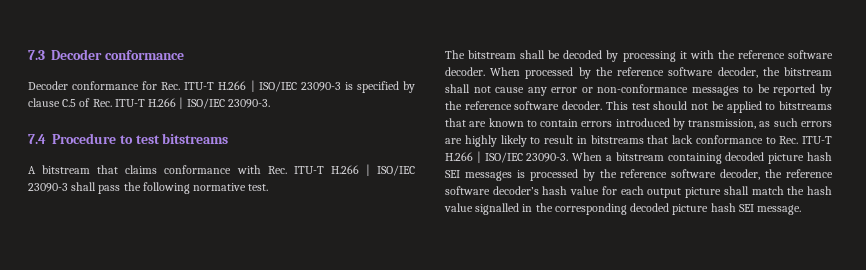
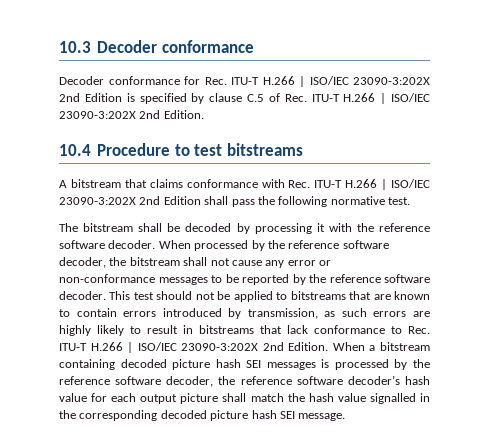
- 7.3 Decoder conformance
+ 10.3 Decoder conformance
- Decoder conformance for Rec. ITU-T H.266 | ISO/IEC 23090-3 is specified by clause C.5 of Rec. ITU-T H.266 | ISO/IEC 23090-3.
- 7.4 Procedure to test bitstreams
+ Decoder conformance for Rec. ITU-T H.266 | ISO/IEC 23090-3:202X 2nd Edition is specified by clause C.5 of Rec. ITU-T H.266 | ISO/IEC 23090-3:202X 2nd Edition.
+ 10.4 Procedure to test bitstreams
- A bitstream that claims conformance with Rec. ITU-T H.266 | ISO/IEC 23090-3 shall pass the following normative test.
+ A bitstream that claims conformance with Rec. ITU-T H.266 | ISO/IEC 23090-3:202X 2nd Edition shall pass the following normative test.
- This test should not be applied to bitstreams that are known to contain errors introduced by transmission, as such errors are highly likely to result in bitstreams that lack conformance to Rec. ITU-T H.266 | ISO/IEC 23090-3.
+ This test should not be applied to bitstreams that are known to contain errors introduced by transmission, as such errors are highly likely to result in bitstreams that lack conformance to Rec. ITU-T H.266 | ISO/IEC 23090-3:202X 2nd Edition.

